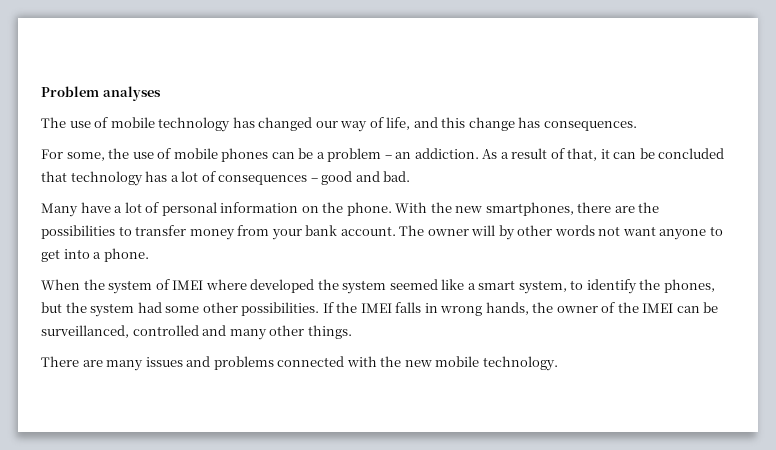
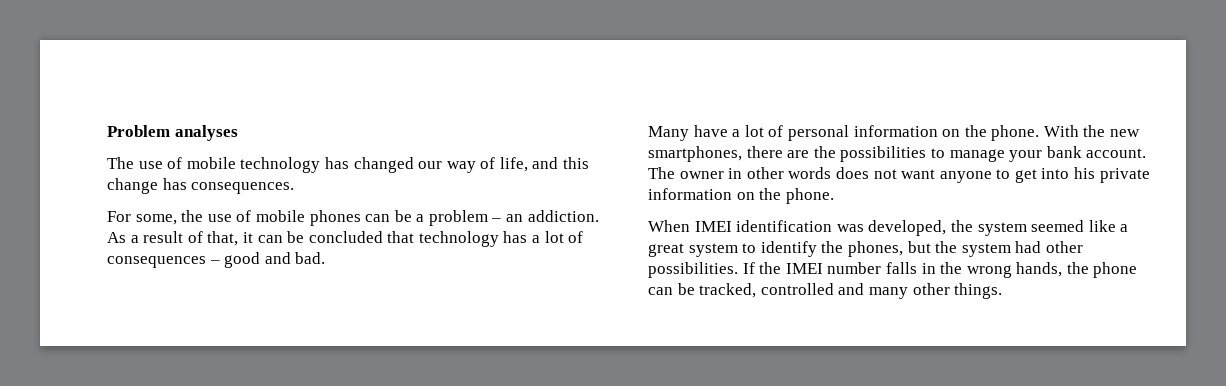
- With the new smartphones, there are the possibilities to transfer money from your bank account.
+ With the new smartphones, there are the possibilities to manage your bank account.
- The owner will by other words not want anyone to get into a phone.
- When the system of IMEI where developed the system seemed like a smart system, to identify the phones, but the system had some other possibilities.
+ The owner in other words does not want anyone to get into his private information on the phone.
+ When IMEI identification was developed, the system seemed like a great system to identify the phones, but the system had other possibilities.
- If the IMEI falls in wrong hands, the owner of the IMEI can be surveillanced, controlled and many other things.
+ If the IMEI number falls in the wrong hands, the phone can be tracked, controlled and many other things.
- There are many issues and problems connected with the new mobile technology.

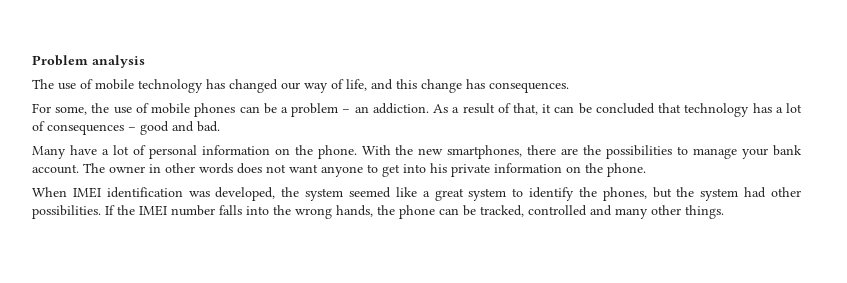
- Problem analyses
+ Problem analysis
- If the IMEI number falls in the wrong hands, the phone can be tracked, controlled and many other things.
+ If the IMEI number falls into the wrong hands, the phone can be tracked, controlled and many other things.

